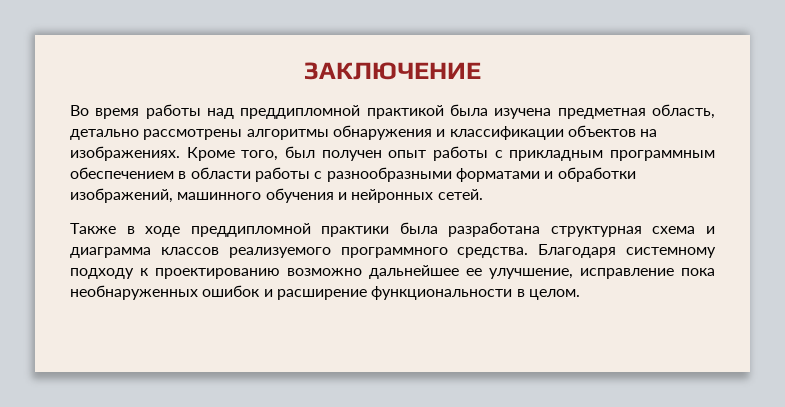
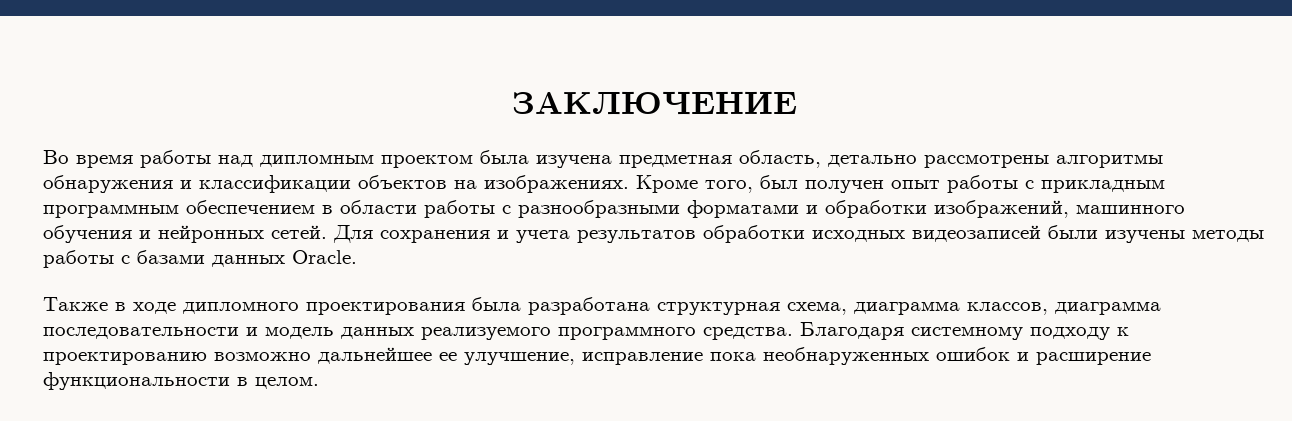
- Во время работы над преддипломной практикой была изучена предметная область, детально рассмотрены алгоритмы обнаружения и классификации объектов на изображениях.
+ Во время работы над дипломным проектом была изучена предметная область, детально рассмотрены алгоритмы обнаружения и классификации объектов на изображениях.
+ Для сохранения и учета результатов обработки исходных видеозаписей были изучены методы работы с базами данных Oracle.
- Также в ходе преддипломной практики была разработана структурная схема и диаграмма классов реализуемого программного средства.
+ Также в ходе дипломного проектирования была разработана структурная схема, диаграмма классов, диаграмма последовательности и модель данных реализуемого программного средства.

